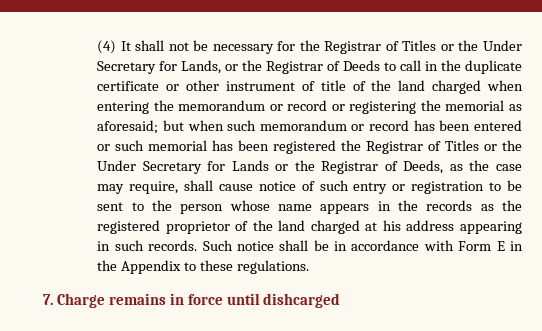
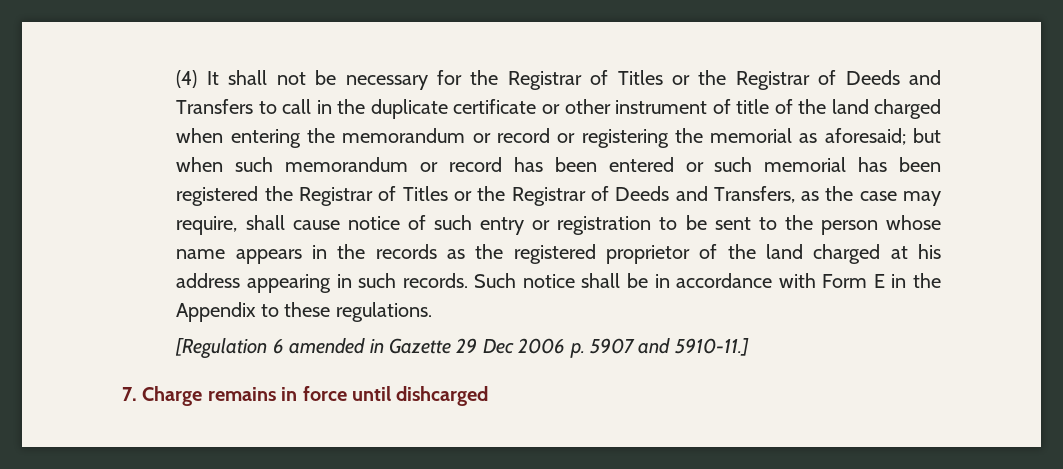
- (4) It shall not be necessary for the Registrar of Titles or the Under Secretary for Lands, or the Registrar of Deeds to call in the duplicate certificate or other instrument of title of the land charged when entering the memorandum or record or registering the memorial as aforesaid;
+ (4) It shall not be necessary for the Registrar of Titles or the Registrar of Deeds and Transfers to call in the duplicate certificate or other instrument of title of the land charged when entering the memorandum or record or registering the memorial as aforesaid;
- but when such memorandum or record has been entered or such memorial has been registered the Registrar of Titles or the Under Secretary for Lands or the Registrar of Deeds, as the case may require, shall cause notice of such entry or registration to be sent to the person whose name appears in the records as the registered proprietor of the land charged at his address appearing in such records.
+ but when such memorandum or record has been entered or such memorial has been registered the Registrar of Titles or the Registrar of Deeds and Transfers, as the case may require, shall cause notice of such entry or registration to be sent to the person whose name appears in the records as the registered proprietor of the land charged at his address appearing in such records.
+ [Regulation 6 amended in Gazette 29 Dec 2006 p. 5907 and 5910-11.]

